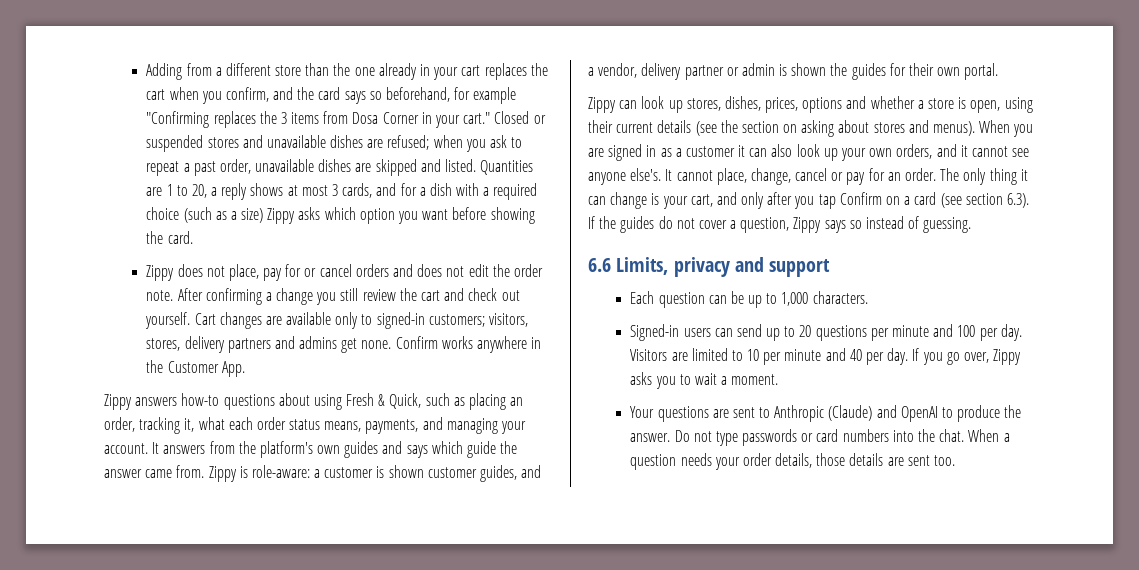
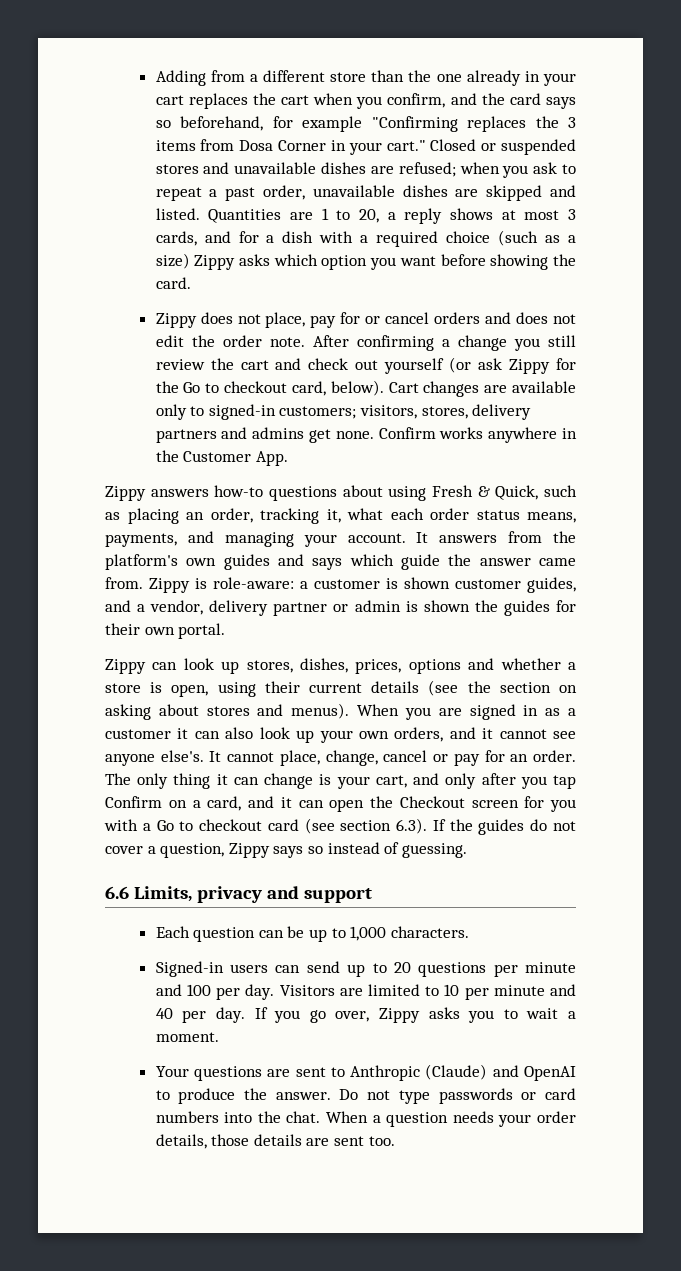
- After confirming a change you still review the cart and check out yourself.
+ After confirming a change you still review the cart and check out yourself (or ask Zippy for the Go to checkout card, below).
- The only thing it can change is your cart, and only after you tap Confirm on a card (see section 6.3). If the guides do not cover a question, Zippy says so instead of guessing.
+ The only thing it can change is your cart, and only after you tap Confirm on a card, and it can open the Checkout screen for you with a Go to checkout card (see section 6.3). If the guides do not cover a question, Zippy says so instead of guessing.

